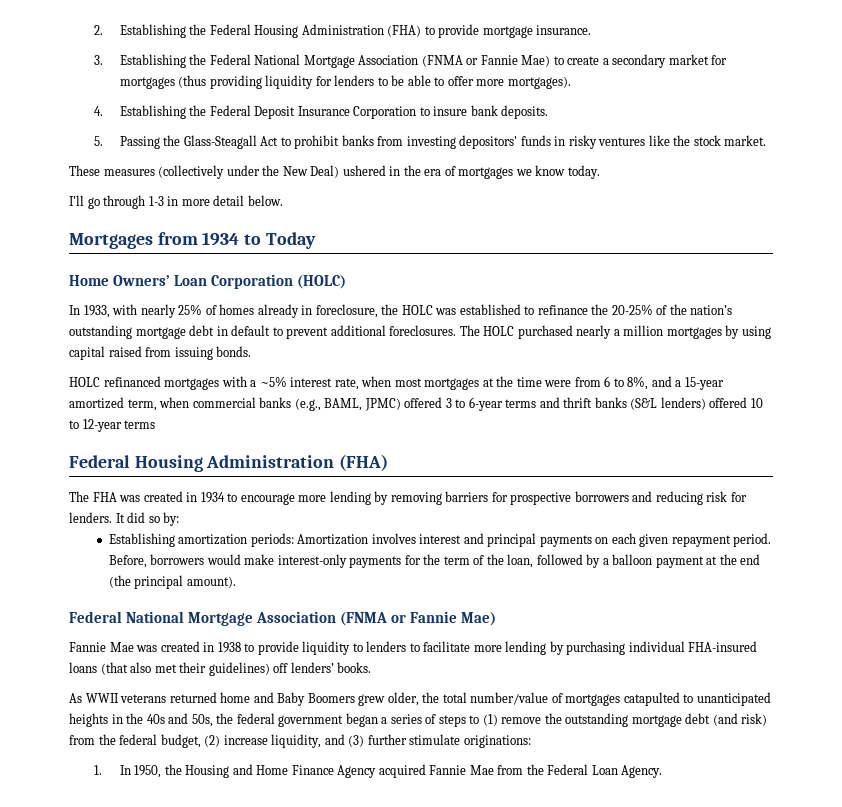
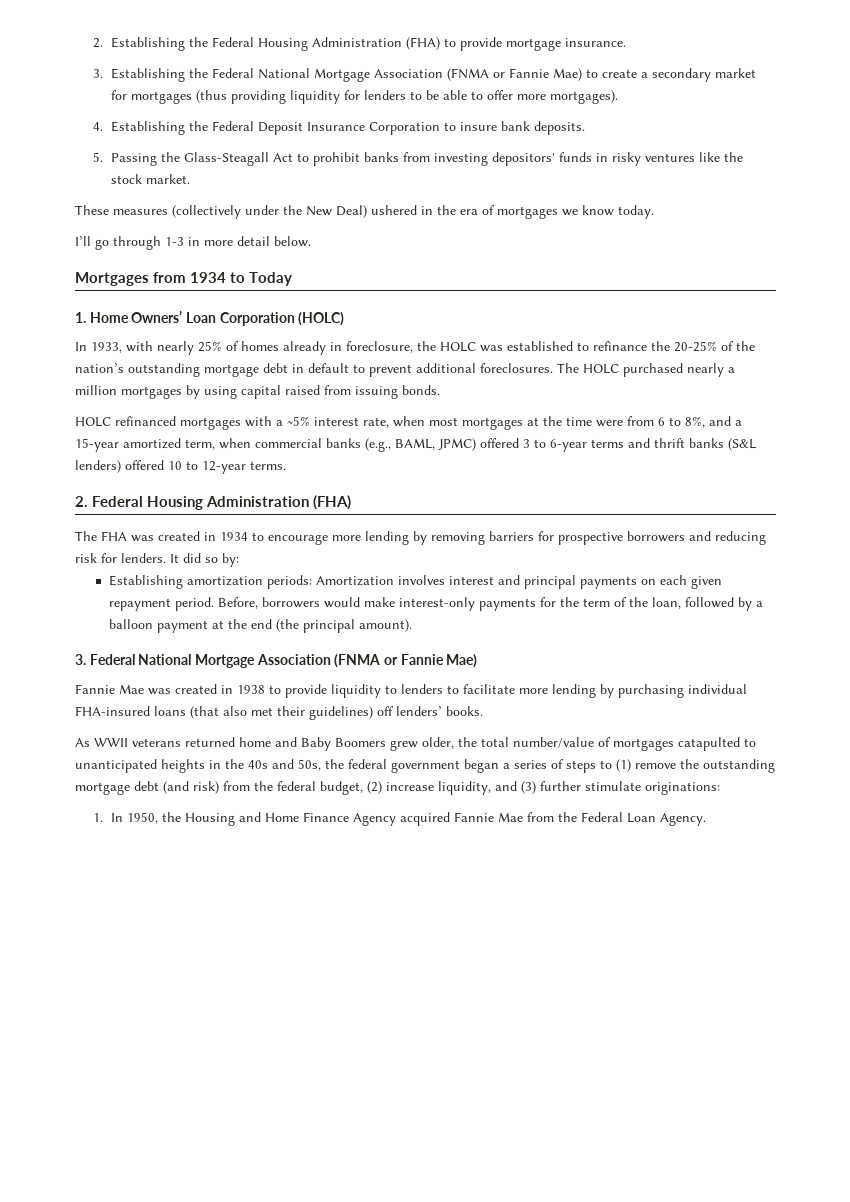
- Home Owners’ Loan Corporation (HOLC)
+ 1. Home Owners’ Loan Corporation (HOLC)
- HOLC refinanced mortgages with a ~5% interest rate, when most mortgages at the time were from 6 to 8%, and a 15-year amortized term, when commercial banks (e.g., BAML, JPMC) offered 3 to 6-year terms and thrift banks (S&L lenders) offered 10 to 12-year terms
- Federal Housing Administration (FHA)
+ HOLC refinanced mortgages with a ~5% interest rate, when most mortgages at the time were from 6 to 8%, and a 15-year amortized term, when commercial banks (e.g., BAML, JPMC) offered 3 to 6-year terms and thrift banks (S&L lenders) offered 10 to 12-year terms.
+ 2. Federal Housing Administration (FHA)
  Before, borrowers would make interest-only payments for the term of the loan, followed by a balloon payment at the end (the principal amount).
- Federal National Mortgage Association (FNMA or Fannie Mae)
+ 3. Federal National Mortgage Association (FNMA or Fannie Mae)

